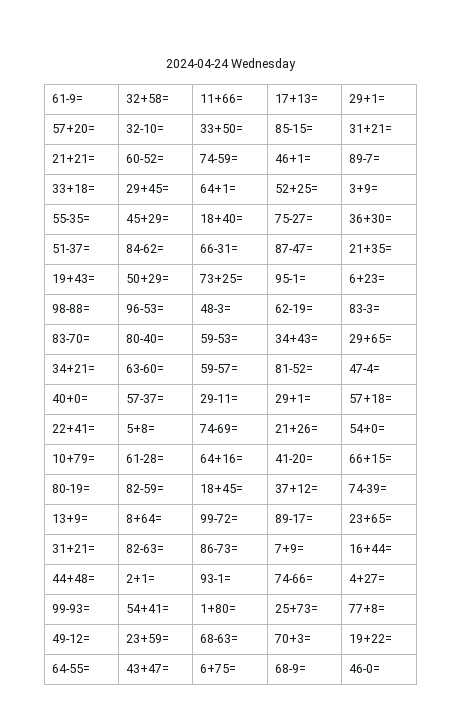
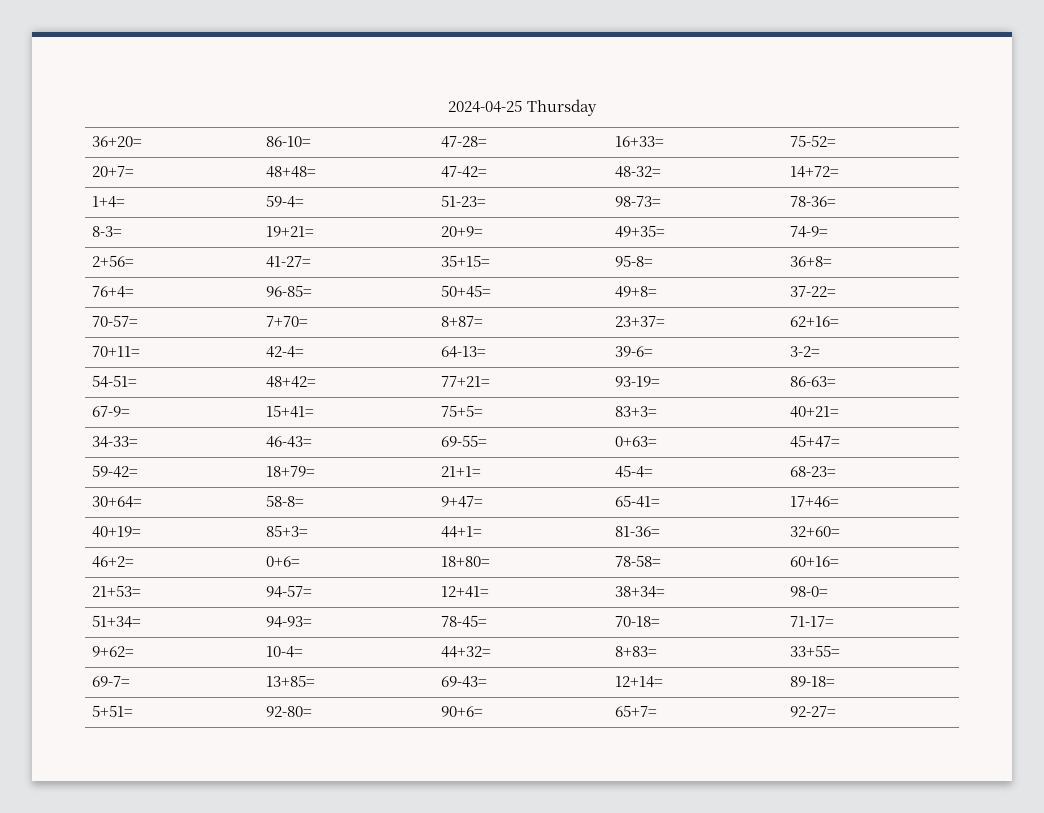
- 2024-04-24 Wednesday
- 61-9= | 32+58= | 11+66= | 17+13= | 29+1=
- 57+20= | 32-10= | 33+50= | 85-15= | 31+21=
- 21+21= | 60-52= | 74-59= | 46+1= | 89-7=
- 33+18= | 29+45= | 64+1= | 52+25= | 3+9=
- 55-35= | 45+29= | 18+40= | 75-27= | 36+30=
- 51-37= | 84-62= | 66-31= | 87-47= | 21+35=
- 19+43= | 50+29= | 73+25= | 95-1= | 6+23=
- 98-88= | 96-53= | 48-3= | 62-19= | 83-3=
- 83-70= | 80-40= | 59-53= | 34+43= | 29+65=
- 34+21= | 63-60= | 59-57= | 81-52= | 47-4=
- 40+0= | 57-37= | 29-11= | 29+1= | 57+18=
- 22+41= | 5+8= | 74-69= | 21+26= | 54+0=
- 10+79= | 61-28= | 64+16= | 41-20= | 66+15=
- 80-19= | 82-59= | 18+45= | 37+12= | 74-39=
- 13+9= | 8+64= | 99-72= | 89-17= | 23+65=
- 31+21= | 82-63= | 86-73= | 7+9= | 16+44=
- 44+48= | 2+1= | 93-1= | 74-66= | 4+27=
- 99-93= | 54+41= | 1+80= | 25+73= | 77+8=
- 49-12= | 23+59= | 68-63= | 70+3= | 19+22=
- 64-55= | 43+47= | 6+75= | 68-9= | 46-0=
+ 2024-04-25 Thursday
+ 36+20= | 86-10= | 47-28= | 16+33= | 75-52=
+ 20+7= | 48+48= | 47-42= | 48-32= | 14+72=
+ 1+4= | 59-4= | 51-23= | 98-73= | 78-36=
+ 8-3= | 19+21= | 20+9= | 49+35= | 74-9=
+ 2+56= | 41-27= | 35+15= | 95-8= | 36+8=
+ 76+4= | 96-85= | 50+45= | 49+8= | 37-22=
+ 70-57= | 7+70= | 8+87= | 23+37= | 62+16=
+ 70+11= | 42-4= | 64-13= | 39-6= | 3-2=
+ 54-51= | 48+42= | 77+21= | 93-19= | 86-63=
+ 67-9= | 15+41= | 75+5= | 83+3= | 40+21=
+ 34-33= | 46-43= | 69-55= | 0+63= | 45+47=
+ 59-42= | 18+79= | 21+1= | 45-4= | 68-23=
+ 30+64= | 58-8= | 9+47= | 65-41= | 17+46=
+ 40+19= | 85+3= | 44+1= | 81-36= | 32+60=
+ 46+2= | 0+6= | 18+80= | 78-58= | 60+16=
+ 21+53= | 94-57= | 12+41= | 38+34= | 98-0=
+ 51+34= | 94-93= | 78-45= | 70-18= | 71-17=
+ 9+62= | 10-4= | 44+32= | 8+83= | 33+55=
+ 69-7= | 13+85= | 69-43= | 12+14= | 89-18=
+ 5+51= | 92-80= | 90+6= | 65+7= | 92-27=

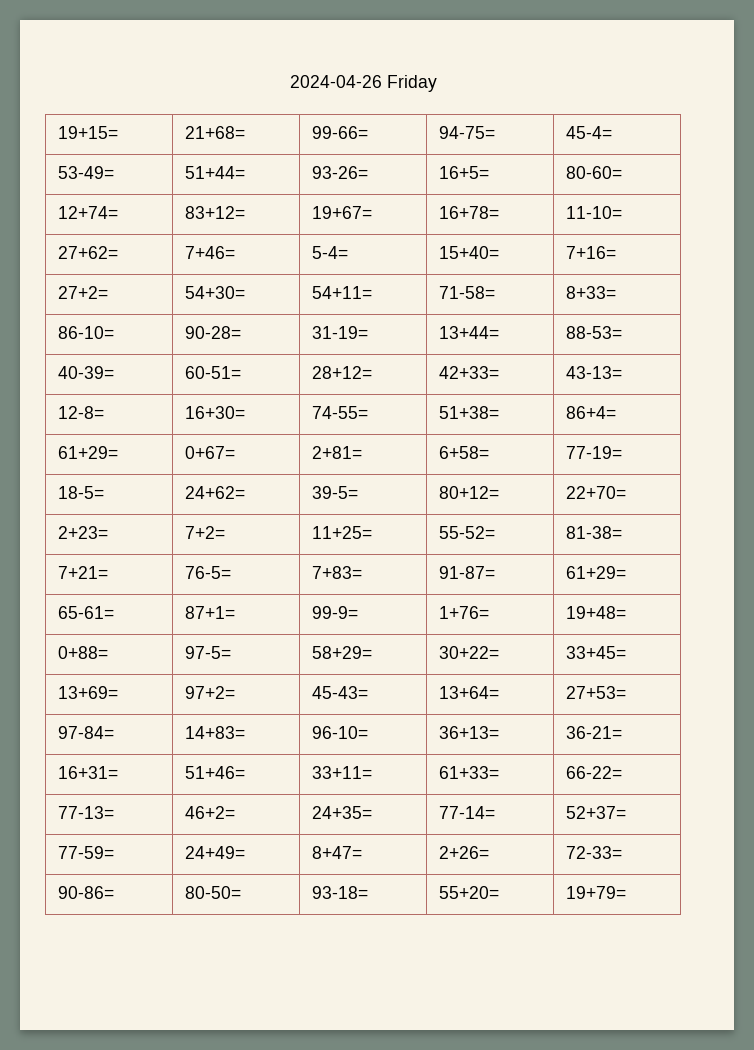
- 2024-04-25 Thursday
- 36+20= | 86-10= | 47-28= | 16+33= | 75-52=
- 20+7= | 48+48= | 47-42= | 48-32= | 14+72=
- 1+4= | 59-4= | 51-23= | 98-73= | 78-36=
- 8-3= | 19+21= | 20+9= | 49+35= | 74-9=
- 2+56= | 41-27= | 35+15= | 95-8= | 36+8=
- 76+4= | 96-85= | 50+45= | 49+8= | 37-22=
- 70-57= | 7+70= | 8+87= | 23+37= | 62+16=
- 70+11= | 42-4= | 64-13= | 39-6= | 3-2=
- 54-51= | 48+42= | 77+21= | 93-19= | 86-63=
- 67-9= | 15+41= | 75+5= | 83+3= | 40+21=
- 34-33= | 46-43= | 69-55= | 0+63= | 45+47=
- 59-42= | 18+79= | 21+1= | 45-4= | 68-23=
- 30+64= | 58-8= | 9+47= | 65-41= | 17+46=
- 40+19= | 85+3= | 44+1= | 81-36= | 32+60=
- 46+2= | 0+6= | 18+80= | 78-58= | 60+16=
- 21+53= | 94-57= | 12+41= | 38+34= | 98-0=
- 51+34= | 94-93= | 78-45= | 70-18= | 71-17=
- 9+62= | 10-4= | 44+32= | 8+83= | 33+55=
- 69-7= | 13+85= | 69-43= | 12+14= | 89-18=
- 5+51= | 92-80= | 90+6= | 65+7= | 92-27=
+ 2024-04-26 Friday
+ 19+15= | 21+68= | 99-66= | 94-75= | 45-4=
+ 53-49= | 51+44= | 93-26= | 16+5= | 80-60=
+ 12+74= | 83+12= | 19+67= | 16+78= | 11-10=
+ 27+62= | 7+46= | 5-4= | 15+40= | 7+16=
+ 27+2= | 54+30= | 54+11= | 71-58= | 8+33=
+ 86-10= | 90-28= | 31-19= | 13+44= | 88-53=
+ 40-39= | 60-51= | 28+12= | 42+33= | 43-13=
+ 12-8= | 16+30= | 74-55= | 51+38= | 86+4=
+ 61+29= | 0+67= | 2+81= | 6+58= | 77-19=
+ 18-5= | 24+62= | 39-5= | 80+12= | 22+70=
+ 2+23= | 7+2= | 11+25= | 55-52= | 81-38=
+ 7+21= | 76-5= | 7+83= | 91-87= | 61+29=
+ 65-61= | 87+1= | 99-9= | 1+76= | 19+48=
+ 0+88= | 97-5= | 58+29= | 30+22= | 33+45=
+ 13+69= | 97+2= | 45-43= | 13+64= | 27+53=
+ 97-84= | 14+83= | 96-10= | 36+13= | 36-21=
+ 16+31= | 51+46= | 33+11= | 61+33= | 66-22=
+ 77-13= | 46+2= | 24+35= | 77-14= | 52+37=
+ 77-59= | 24+49= | 8+47= | 2+26= | 72-33=
+ 90-86= | 80-50= | 93-18= | 55+20= | 19+79=

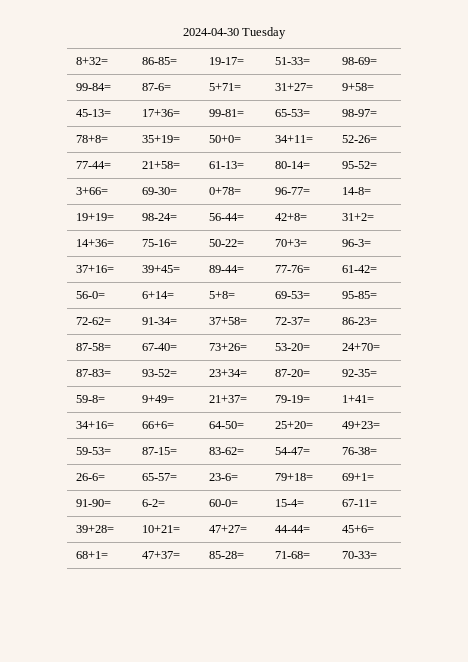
- 2024-04-26 Friday
- 19+15= | 21+68= | 99-66= | 94-75= | 45-4=
- 53-49= | 51+44= | 93-26= | 16+5= | 80-60=
- 12+74= | 83+12= | 19+67= | 16+78= | 11-10=
- 27+62= | 7+46= | 5-4= | 15+40= | 7+16=
- 27+2= | 54+30= | 54+11= | 71-58= | 8+33=
- 86-10= | 90-28= | 31-19= | 13+44= | 88-53=
- 40-39= | 60-51= | 28+12= | 42+33= | 43-13=
- 12-8= | 16+30= | 74-55= | 51+38= | 86+4=
- 61+29= | 0+67= | 2+81= | 6+58= | 77-19=
- 18-5= | 24+62= | 39-5= | 80+12= | 22+70=
- 2+23= | 7+2= | 11+25= | 55-52= | 81-38=
- 7+21= | 76-5= | 7+83= | 91-87= | 61+29=
- 65-61= | 87+1= | 99-9= | 1+76= | 19+48=
- 0+88= | 97-5= | 58+29= | 30+22= | 33+45=
- 13+69= | 97+2= | 45-43= | 13+64= | 27+53=
- 97-84= | 14+83= | 96-10= | 36+13= | 36-21=
- 16+31= | 51+46= | 33+11= | 61+33= | 66-22=
- 77-13= | 46+2= | 24+35= | 77-14= | 52+37=
- 77-59= | 24+49= | 8+47= | 2+26= | 72-33=
- 90-86= | 80-50= | 93-18= | 55+20= | 19+79=
+ 2024-04-30 Tuesday
+ 8+32= | 86-85= | 19-17= | 51-33= | 98-69=
+ 99-84= | 87-6= | 5+71= | 31+27= | 9+58=
+ 45-13= | 17+36= | 99-81= | 65-53= | 98-97=
+ 78+8= | 35+19= | 50+0= | 34+11= | 52-26=
+ 77-44= | 21+58= | 61-13= | 80-14= | 95-52=
+ 3+66= | 69-30= | 0+78= | 96-77= | 14-8=
+ 19+19= | 98-24= | 56-44= | 42+8= | 31+2=
+ 14+36= | 75-16= | 50-22= | 70+3= | 96-3=
+ 37+16= | 39+45= | 89-44= | 77-76= | 61-42=
+ 56-0= | 6+14= | 5+8= | 69-53= | 95-85=
+ 72-62= | 91-34= | 37+58= | 72-37= | 86-23=
+ 87-58= | 67-40= | 73+26= | 53-20= | 24+70=
+ 87-83= | 93-52= | 23+34= | 87-20= | 92-35=
+ 59-8= | 9+49= | 21+37= | 79-19= | 1+41=
+ 34+16= | 66+6= | 64-50= | 25+20= | 49+23=
+ 59-53= | 87-15= | 83-62= | 54-47= | 76-38=
+ 26-6= | 65-57= | 23-6= | 79+18= | 69+1=
+ 91-90= | 6-2= | 60-0= | 15-4= | 67-11=
+ 39+28= | 10+21= | 47+27= | 44-44= | 45+6=
+ 68+1= | 47+37= | 85-28= | 71-68= | 70-33=

